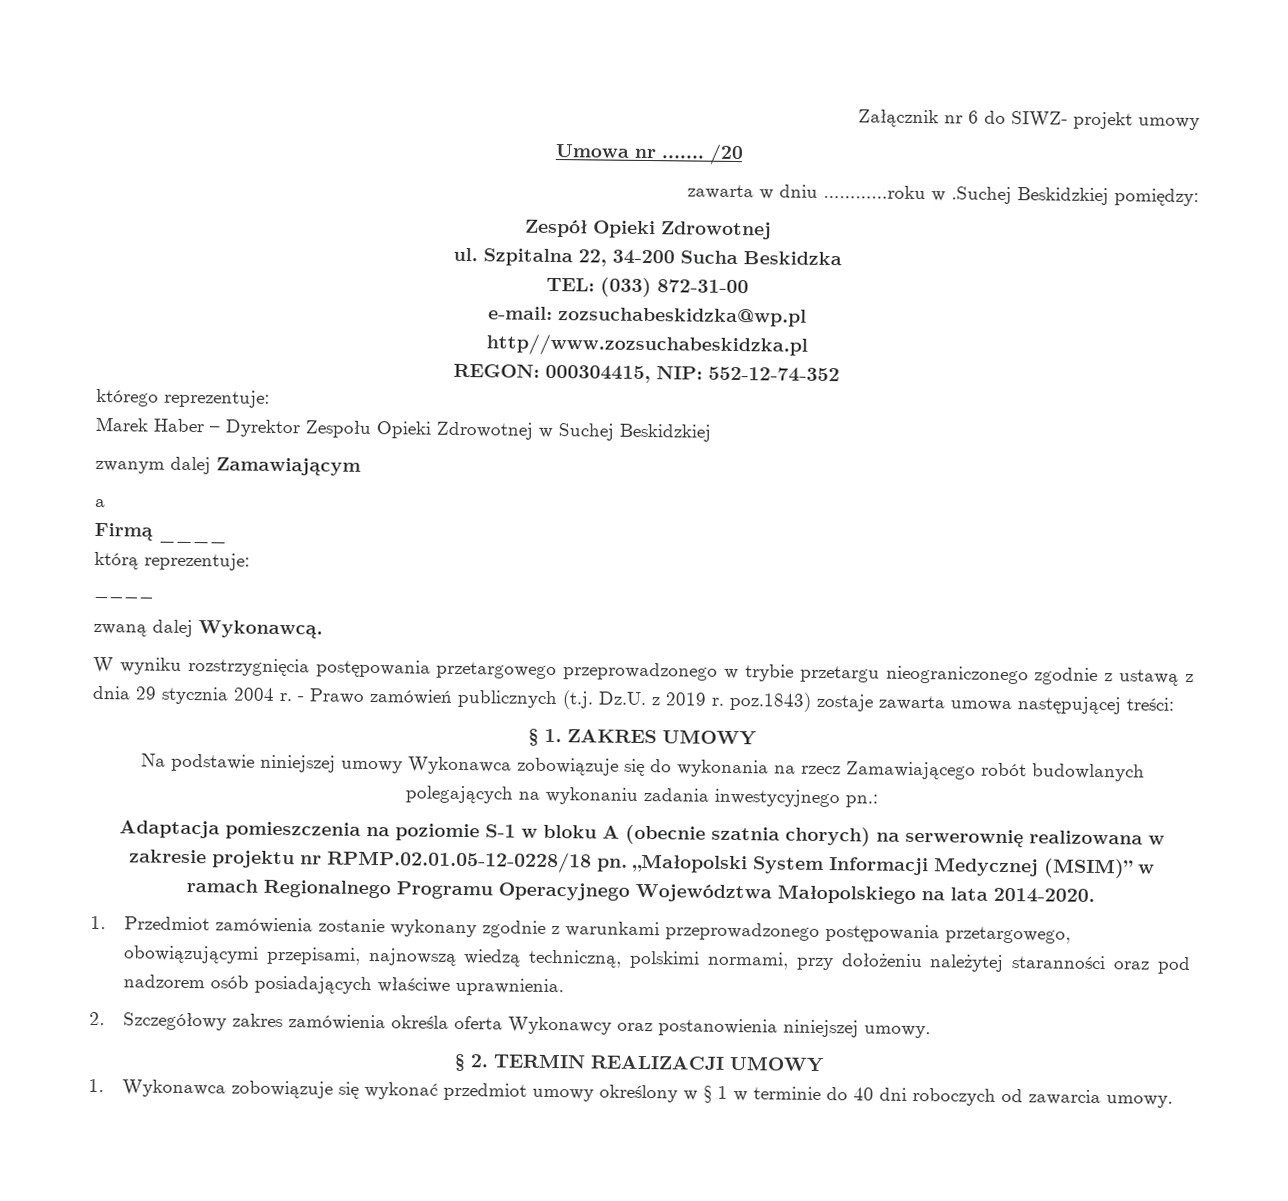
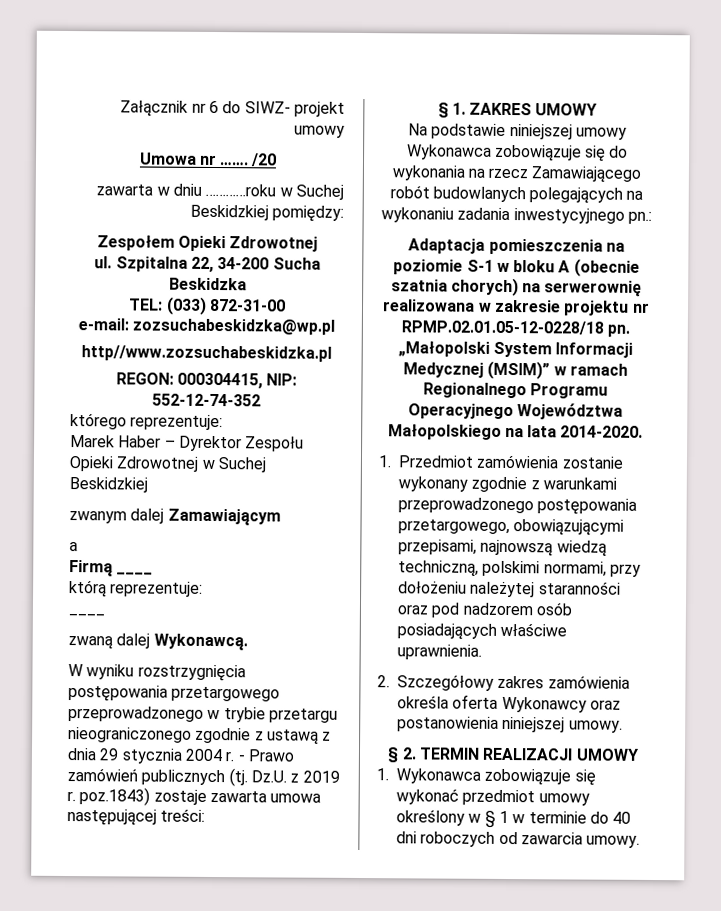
- zawarta w dniu …………roku w .Suchej Beskidzkiej pomiędzy:
+ zawarta w dniu …………roku w Suchej Beskidzkiej pomiędzy:
- Zespół Opieki Zdrowotnej
+ Zespołem Opieki Zdrowotnej
- - Prawo zamówień publicznych (t.j. Dz.U. z 2019 r. poz.1843) zostaje zawarta umowa następującej treści:
+ - Prawo zamówień publicznych (tj. Dz.U. z 2019 r. poz.1843) zostaje zawarta umowa następującej treści:

